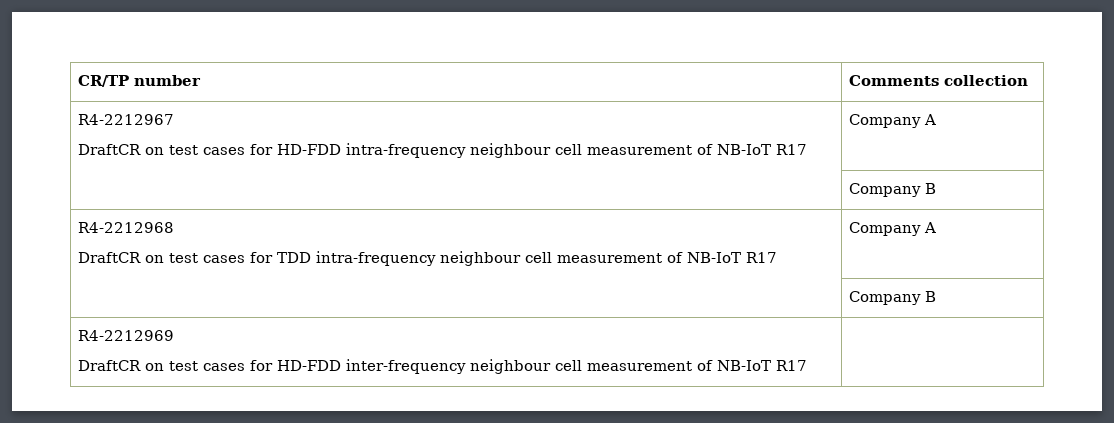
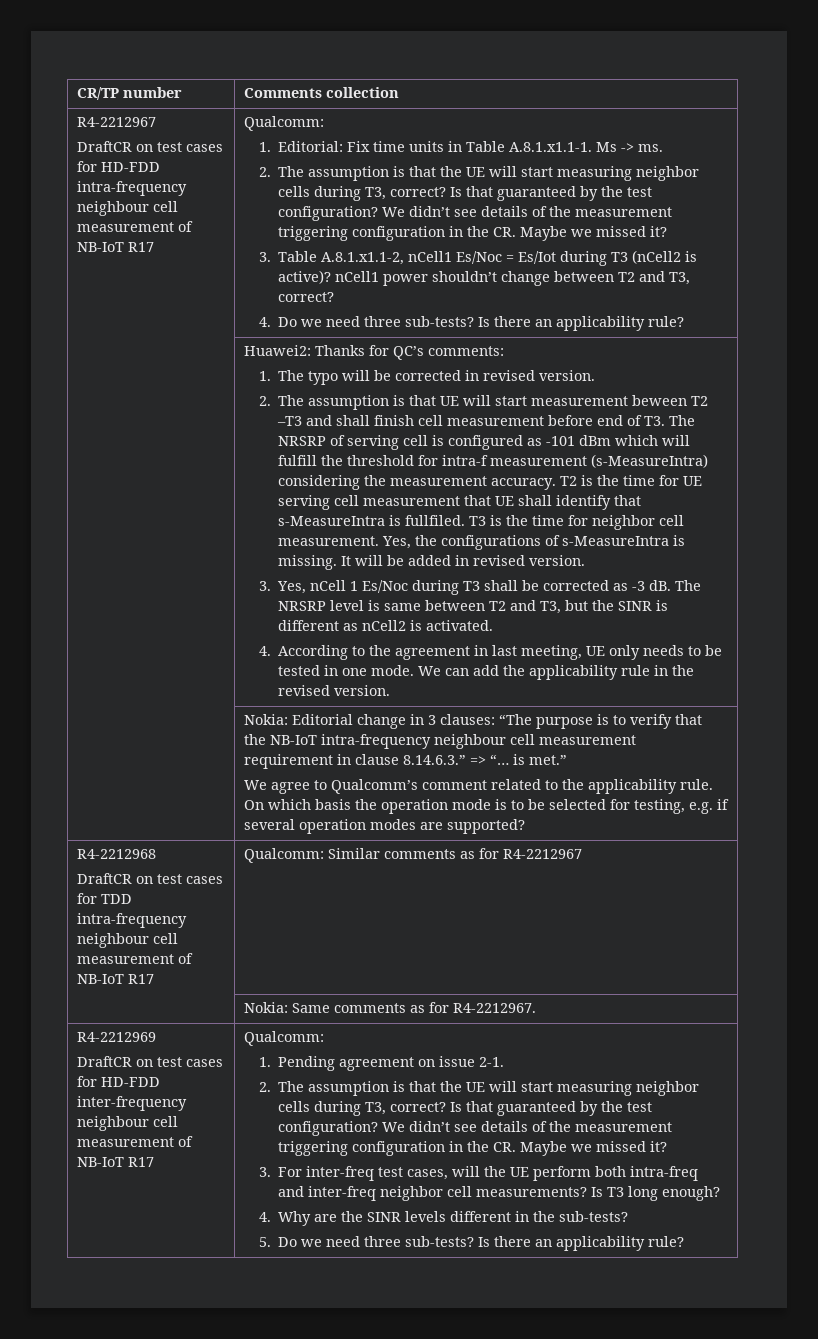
- DraftCR on test cases for HD-FDD intra-frequency neighbour cell measurement of NB-IoT R17 | Company A
- | Company B
+ DraftCR on test cases for HD-FDD intra-frequency neighbour cell measurement of NB-IoT R17 | Qualcomm:
+ 1. Editorial: Fix time units in Table A.8.1.x1.1-1. Ms -> ms.
+ 2. The assumption is that the UE will start measuring neighbor cells during T3, correct? Is that guaranteed by the test configuration? We didn’t see details of the measurement triggering configuration in the CR. Maybe we missed it?
+ 3. Table A.8.1.x1.1-2, nCell1 Es/Noc = Es/Iot during T3 (nCell2 is active)? nCell1 power shouldn’t change between T2 and T3, correct?
+ 4. Do we need three sub-tests? Is there an applicability rule?
+ | Huawei2: Thanks for QC’s comments:
+ 1. The typo will be corrected in revised version.
+ 2. The assumption is that UE will start measurement beween T2 –T3 and shall finish cell measurement before end of T3. The NRSRP of serving cell is configured as -101 dBm which will fulfill the threshold for intra-f measurement (s-MeasureIntra) considering the measurement accuracy. T2 is the time for UE serving cell measurement that UE shall identify that s-MeasureIntra is fullfiled. T3 is the time for neighbor cell measurement. Yes, the configurations of s-MeasureIntra is missing. It will be added in revised version.
+ 3. Yes, nCell 1 Es/Noc during T3 shall be corrected as -3 dB. The NRSRP level is same between T2 and T3, but the SINR is different as nCell2 is activated.
+ 4. According to the agreement in last meeting, UE only needs to be tested in one mode. We can add the applicability rule in the revised version.
+ | Nokia: Editorial change in 3 clauses: “The purpose is to verify that the NB-IoT intra-frequency neighbour cell measurement requirement in clause 8.14.6.3.” => “… is met.”
+ We agree to Qualcomm’s comment related to the applicability rule. On which basis the operation mode is to be selected for testing, e.g. if several operation modes are supported?
  R4-2212968
- DraftCR on test cases for TDD intra-frequency neighbour cell measurement of NB-IoT R17 | Company A
- | Company B
+ DraftCR on test cases for TDD intra-frequency neighbour cell measurement of NB-IoT R17 | Qualcomm: Similar comments as for R4-2212967
+ | Nokia: Same comments as for R4-2212967.
- DraftCR on test cases for HD-FDD inter-frequency neighbour cell measurement of NB-IoT R17
+ DraftCR on test cases for HD-FDD inter-frequency neighbour cell measurement of NB-IoT R17 | Qualcomm:
+ 1. Pending agreement on issue 2-1.
+ 2. The assumption is that the UE will start measuring neighbor cells during T3, correct? Is that guaranteed by the test configuration? We didn’t see details of the measurement triggering configuration in the CR. Maybe we missed it?
+ 3. For inter-freq test cases, will the UE perform both intra-freq and inter-freq neighbor cell measurements? Is T3 long enough?
+ 4. Why are the SINR levels different in the sub-tests?
+ 5. Do we need three sub-tests? Is there an applicability rule?

